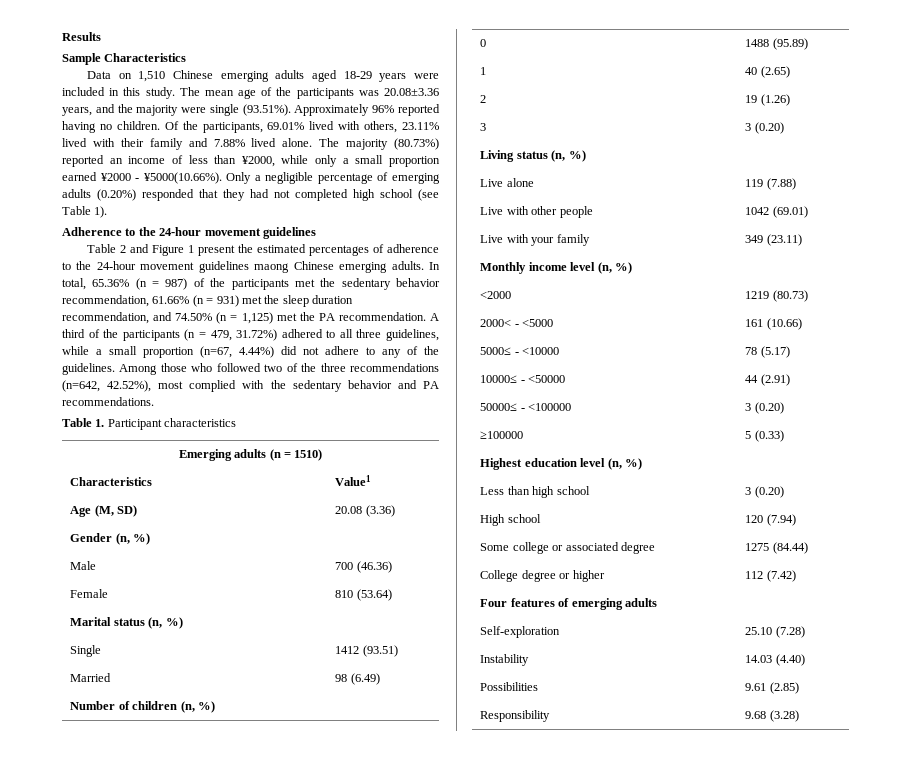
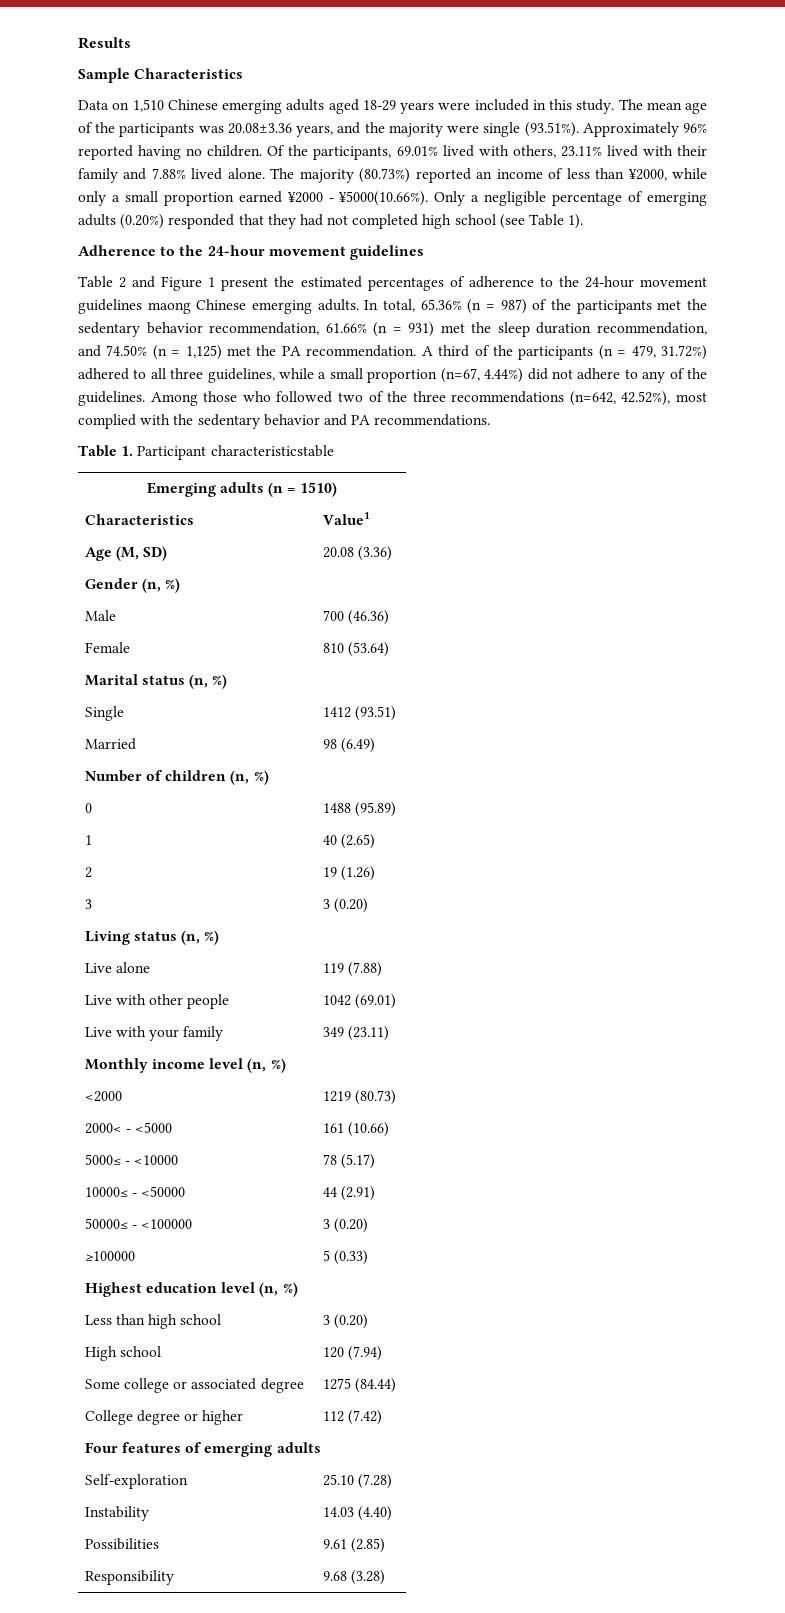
- Table 1. Participant characteristics
+ Table 1. Participant characteristicstable

